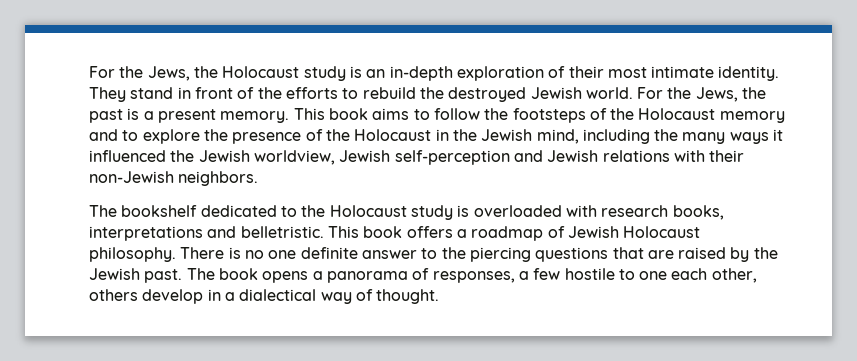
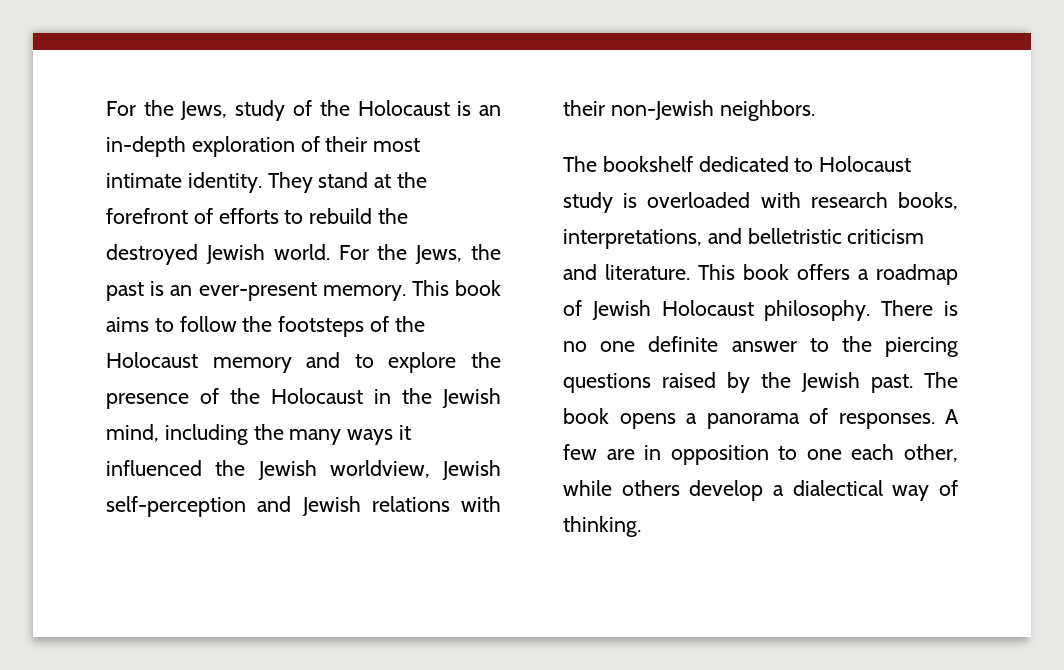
- For the Jews, the Holocaust study is an in-depth exploration of their most intimate identity.
+ For the Jews, study of the Holocaust is an in-depth exploration of their most intimate identity.
- They stand in front of the efforts to rebuild the destroyed Jewish world.
+ They stand at the forefront of efforts to rebuild the destroyed Jewish world.
- For the Jews, the past is a present memory.
+ For the Jews, the past is an ever-present memory.
- The bookshelf dedicated to the Holocaust study is overloaded with research books, interpretations and belletristic.
+ The bookshelf dedicated to Holocaust study is overloaded with research books, interpretations, and belletristic criticism and literature.
- There is no one definite answer to the piercing questions that are raised by the Jewish past.
+ There is no one definite answer to the piercing questions raised by the Jewish past.
- The book opens a panorama of responses, a few hostile to one each other, others develop in a dialectical way of thought.
+ The book opens a panorama of responses. A few are in opposition to one each other, while others develop a dialectical way of thinking.

